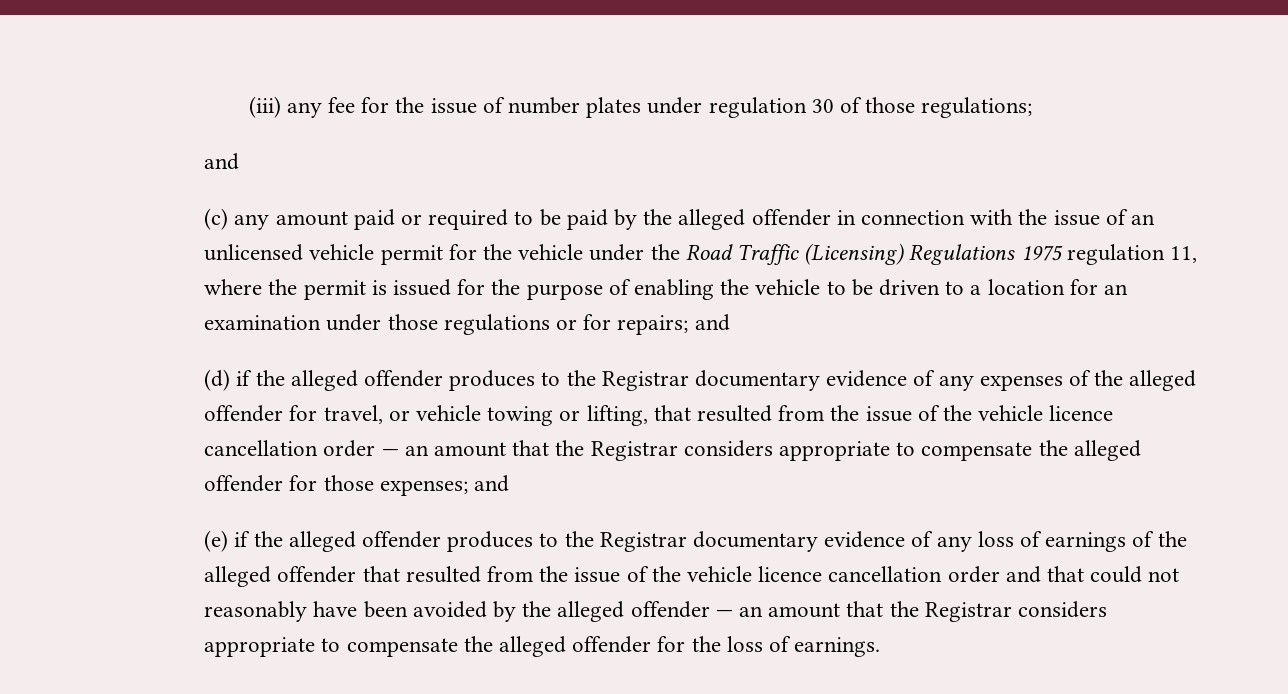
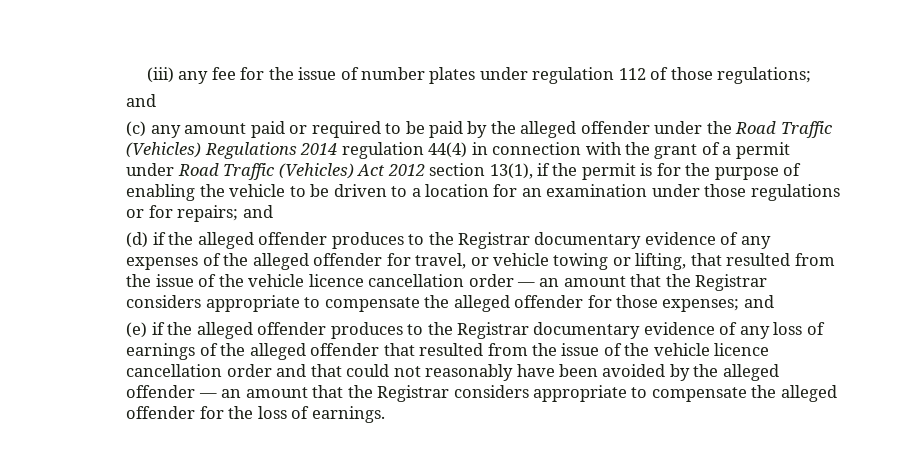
- (iii) any fee for the issue of number plates under regulation 30 of those regulations;
+ (iii) any fee for the issue of number plates under regulation 112 of those regulations;
- (c) any amount paid or required to be paid by the alleged offender in connection with the issue of an unlicensed vehicle permit for the vehicle under the Road Traffic (Licensing) Regulations 1975 regulation 11, where the permit is issued for the purpose of enabling the vehicle to be driven to a location for an examination under those regulations or for repairs; and
+ (c) any amount paid or required to be paid by the alleged offender under the Road Traffic (Vehicles) Regulations 2014 regulation 44(4) in connection with the grant of a permit under Road Traffic (Vehicles) Act 2012 section 13(1), if the permit is for the purpose of enabling the vehicle to be driven to a location for an examination under those regulations or for repairs; and

